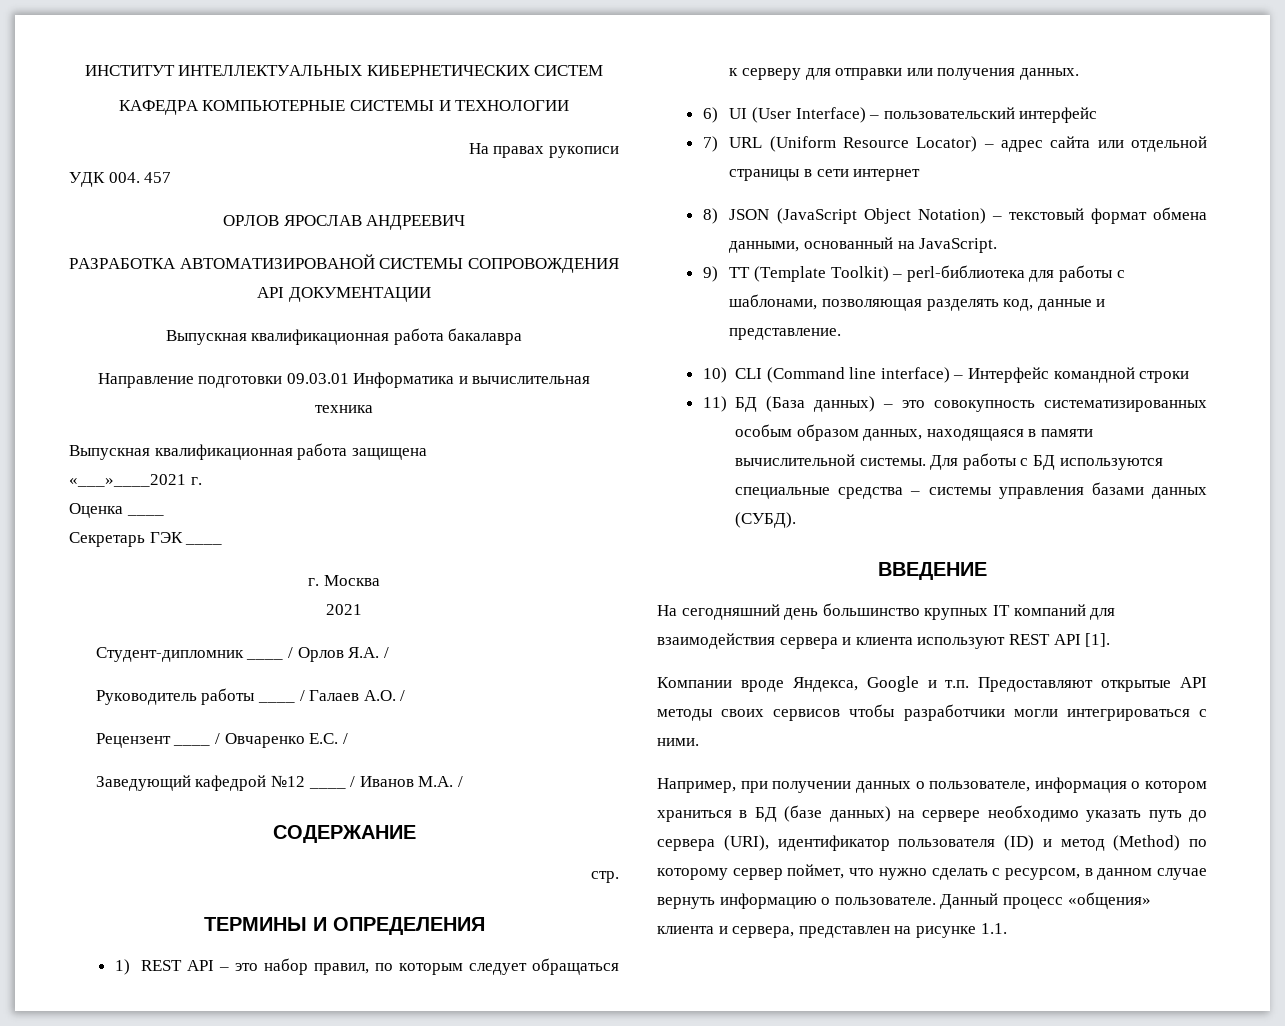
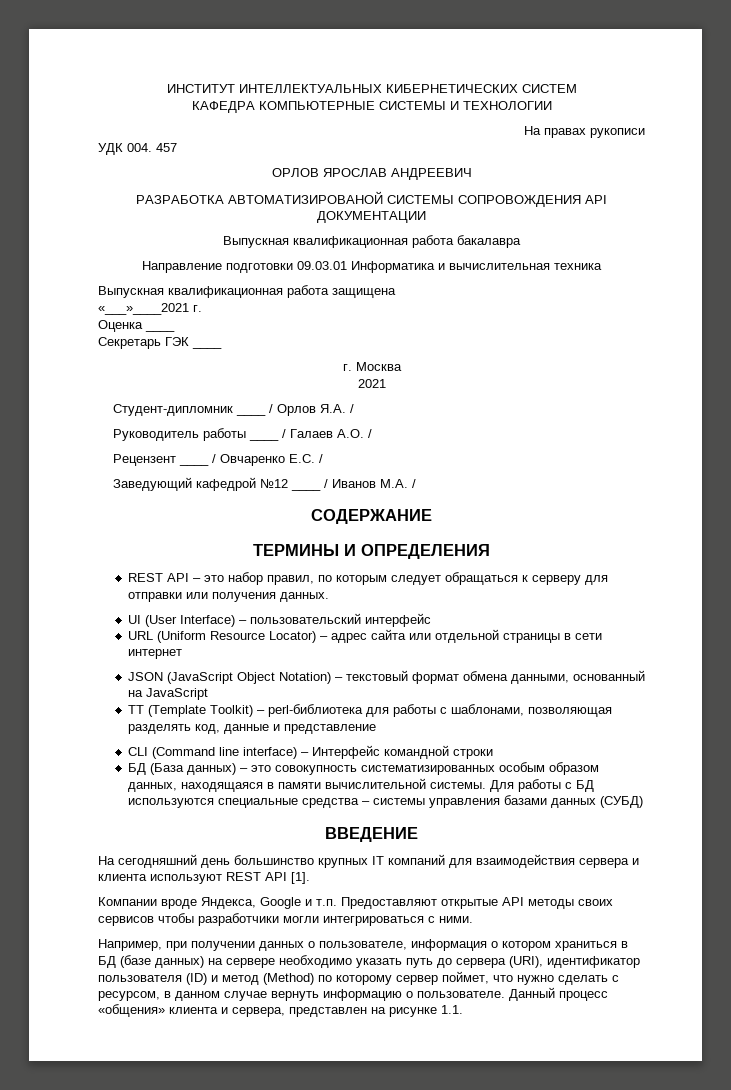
- стр.
- 1) REST API – это набор правил, по которым следует обращаться к серверу для отправки или получения данных.
+ REST API – это набор правил, по которым следует обращаться к серверу для отправки или получения данных.
- 6) UI (User Interface) – пользовательский интерфейс
+ UI (User Interface) – пользовательский интерфейс
- 7) URL (Uniform Resource Locator) – адрес сайта или отдельной страницы в сети интернет
+ URL (Uniform Resource Locator) – адрес сайта или отдельной страницы в сети интернет
- 8) JSON (JavaScript Object Notation) – текстовый формат обмена данными, основанный на JavaScript.
- 9) TT (Template Toolkit) – perl-библиотека для работы с шаблонами, позволяющая разделять код, данные и представление.
- 10) CLI (Command line interface) – Интерфейс командной строки
+ JSON (JavaScript Object Notation) – текстовый формат обмена данными, основанный на JavaScript
+ TT (Template Toolkit) – perl-библиотека для работы с шаблонами, позволяющая разделять код, данные и представление
+ CLI (Command line interface) – Интерфейс командной строки
- 11) БД (База данных) – это совокупность систематизированных особым образом данных, находящаяся в памяти вычислительной системы.
+ БД (База данных) – это совокупность систематизированных особым образом данных, находящаяся в памяти вычислительной системы.
- Для работы с БД используются специальные средства – системы управления базами данных (СУБД).
+ Для работы с БД используются специальные средства – системы управления базами данных (СУБД)

